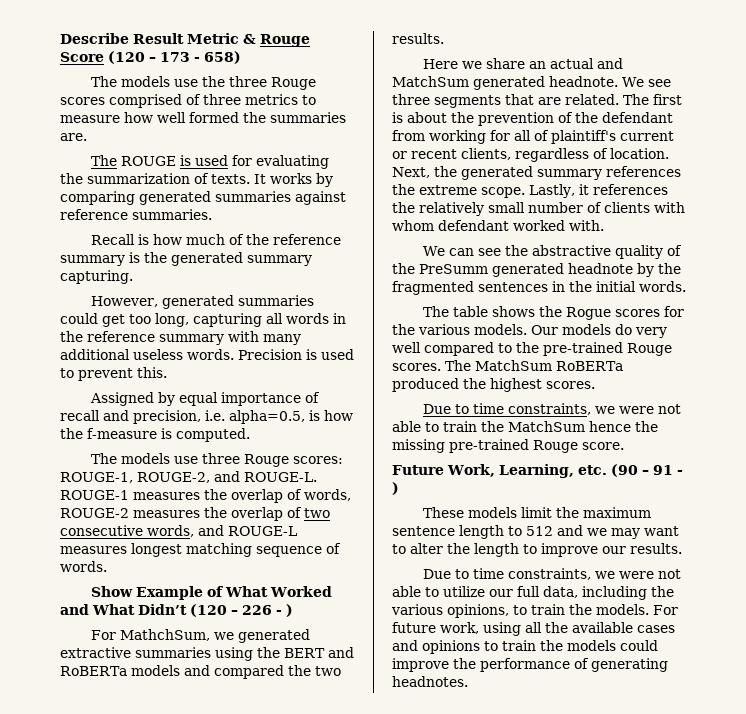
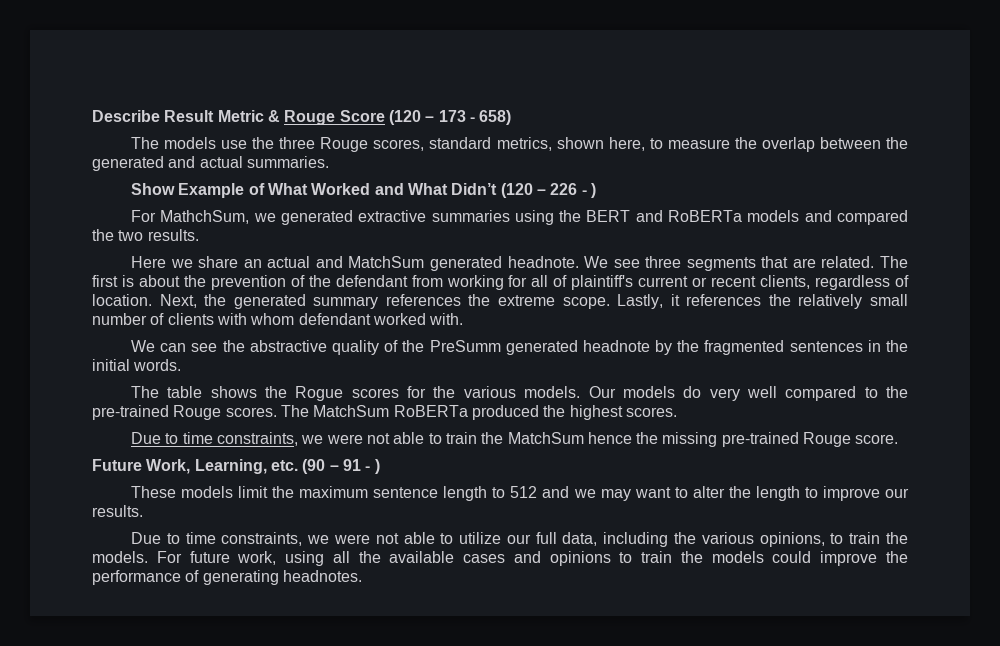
- The models use the three Rouge scores comprised of three metrics to measure how well formed the summaries are.
- The ROUGE is used for evaluating the summarization of texts. It works by comparing generated summaries against reference summaries.
- Recall is how much of the reference summary is the generated summary capturing.
- However, generated summaries could get too long, capturing all words in the reference summary with many additional useless words. Precision is used to prevent this.
- Assigned by equal importance of recall and precision, i.e. alpha=0.5, is how the f-measure is computed.
- The models use three Rouge scores: ROUGE-1, ROUGE-2, and ROUGE-L. ROUGE-1 measures the overlap of words, ROUGE-2 measures the overlap of two consecutive words, and ROUGE-L measures longest matching sequence of words.
+ The models use the three Rouge scores, standard metrics, shown here, to measure the overlap between the generated and actual summaries.

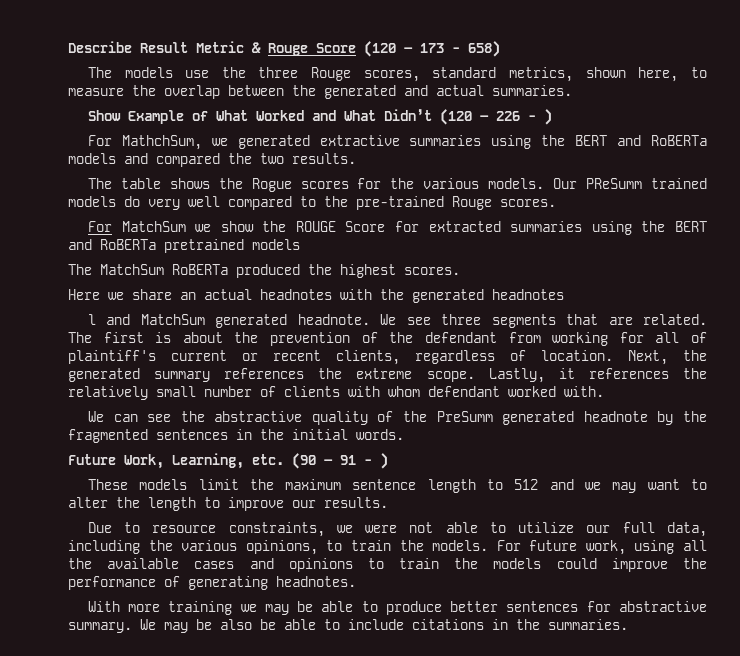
+ The table shows the Rogue scores for the various models. Our PReSumm trained models do very well compared to the pre-trained Rouge scores.
+ For MatchSum we show the ROUGE Score for extracted summaries using the BERT and RoBERTa pretrained models
+ The MatchSum RoBERTa produced the highest scores.
- Here we share an actual and MatchSum generated headnote.
+ Here we share an actual headnotes with the generated headnotes
+ l and MatchSum generated headnote.
- The table shows the Rogue scores for the various models. Our models do very well compared to the pre-trained Rouge scores. The MatchSum RoBERTa produced the highest scores.
- Due to time constraints, we were not able to train the MatchSum hence the missing pre-trained Rouge score.
- Due to time constraints, we were not able to utilize our full data, including the various opinions, to train the models.
+ Due to resource constraints, we were not able to utilize our full data, including the various opinions, to train the models.
+ With more training we may be able to produce better sentences for abstractive summary. We may be also be able to include citations in the summaries.

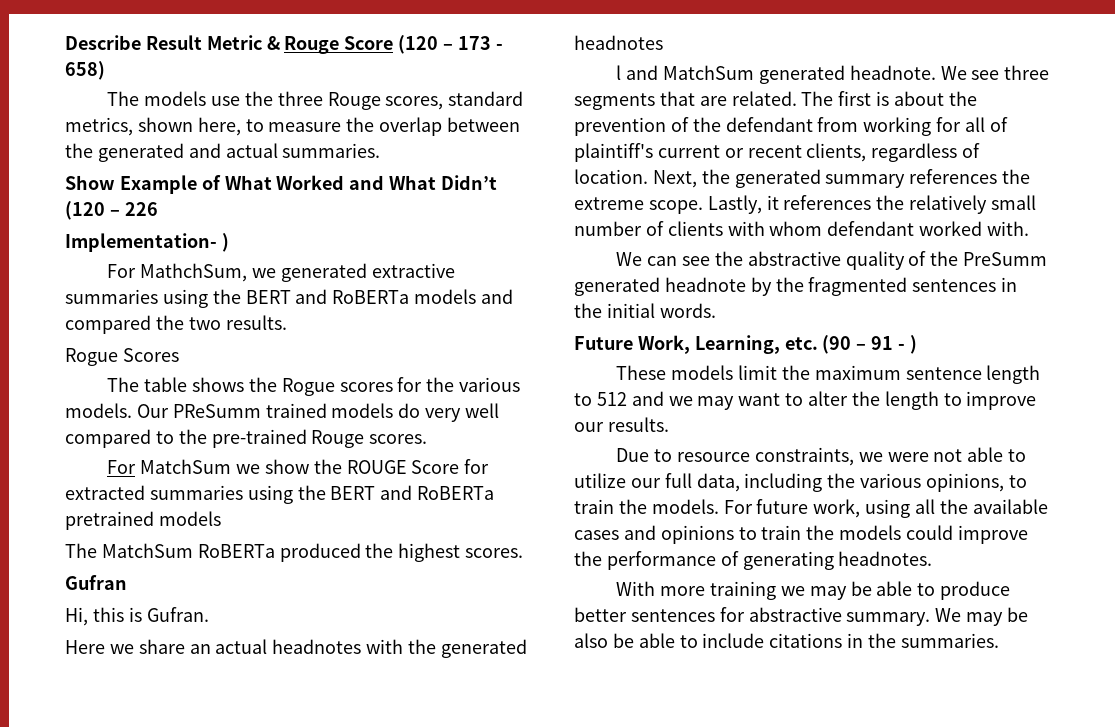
- Show Example of What Worked and What Didn’t (120 – 226 - )
+ Show Example of What Worked and What Didn’t (120 – 226
+ Implementation- )
+ Rogue Scores
+ Gufran
+ Hi, this is Gufran.

